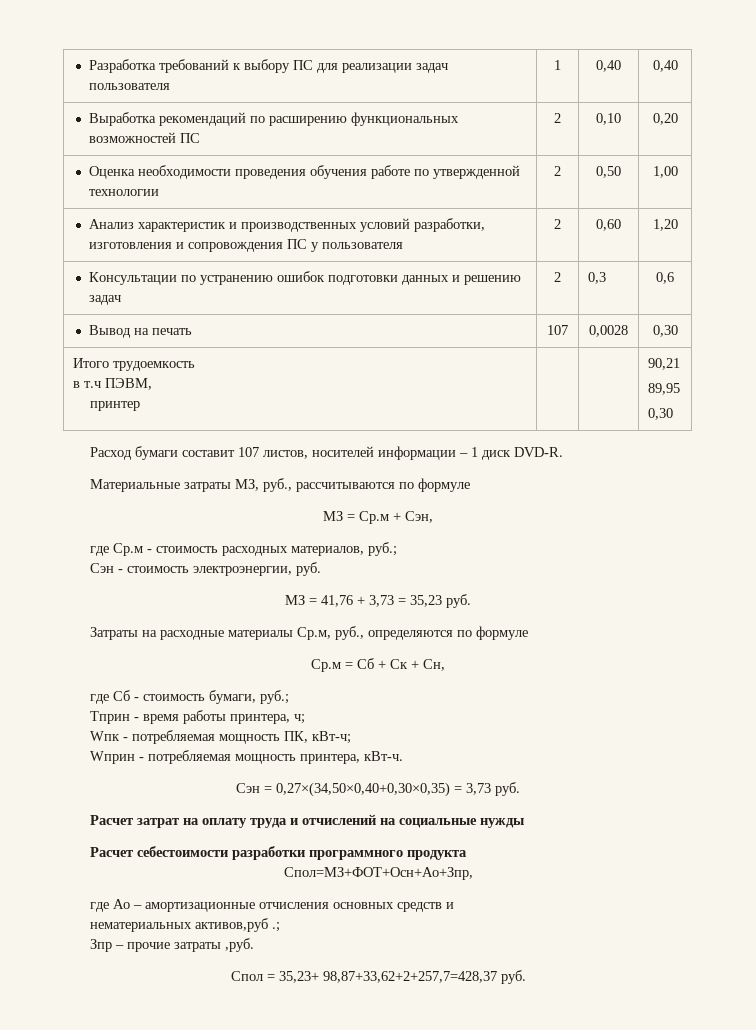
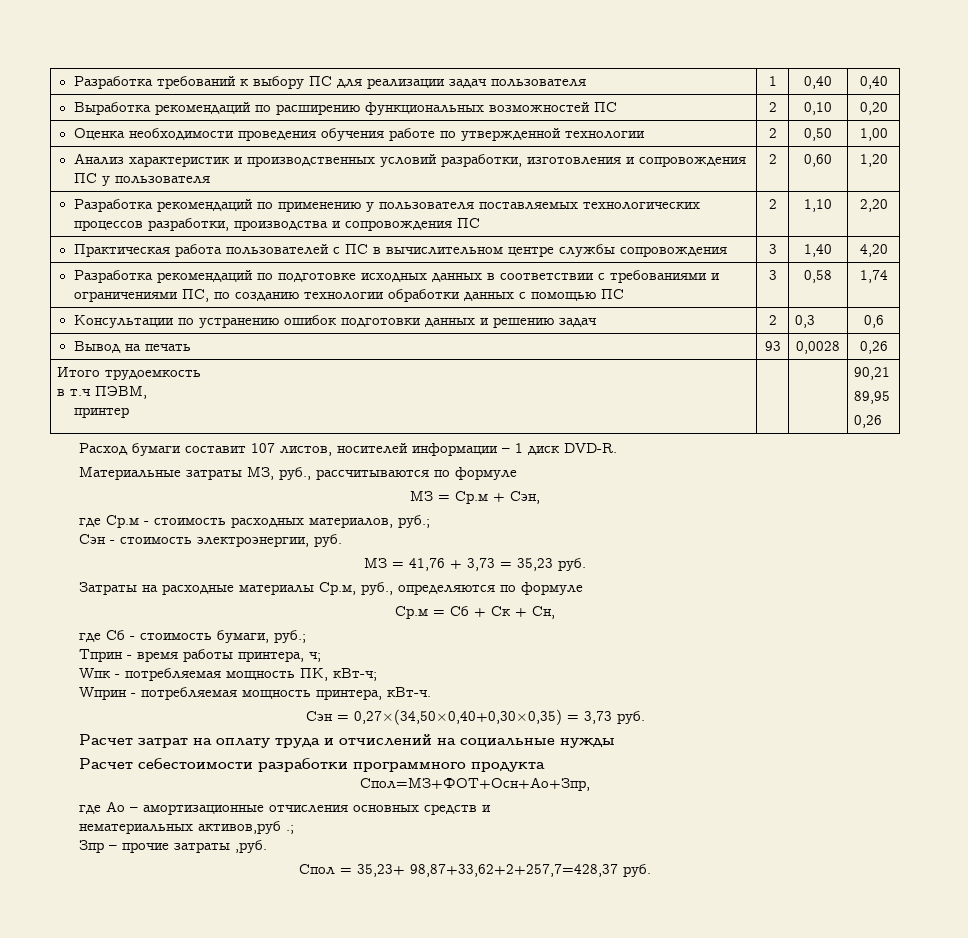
+ Разработка рекомендаций по применению у пользователя поставляемых технологических процессов разработки, производства и сопровождения ПС | 2 | 1,10 | 2,20
+ Практическая работа пользователей с ПС в вычислительном центре службы сопровождения | 3 | 1,40 | 4,20
+ Разработка рекомендаций по подготовке исходных данных в соответствии с требованиями и ограничениями ПС, по созданию технологии обработки данных с помощью ПС | 3 | 0,58 | 1,74
- Вывод на печать | 107 | 0,0028 | 0,30
+ Вывод на печать | 93 | 0,0028 | 0,26
  Итого трудоемкость
  в т.ч ПЭВМ,
  принтер | | | 90,21
  89,95
- 0,30
+ 0,26

